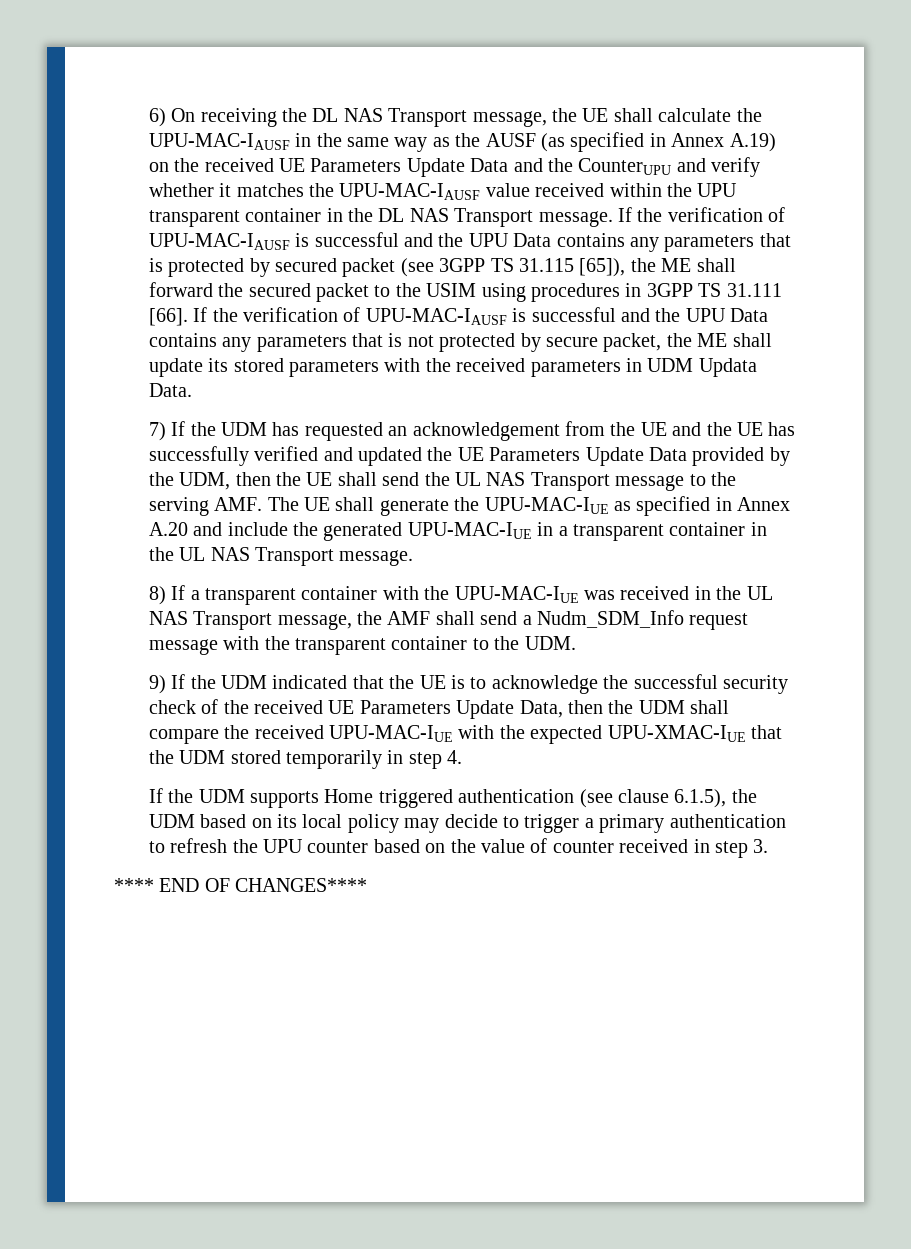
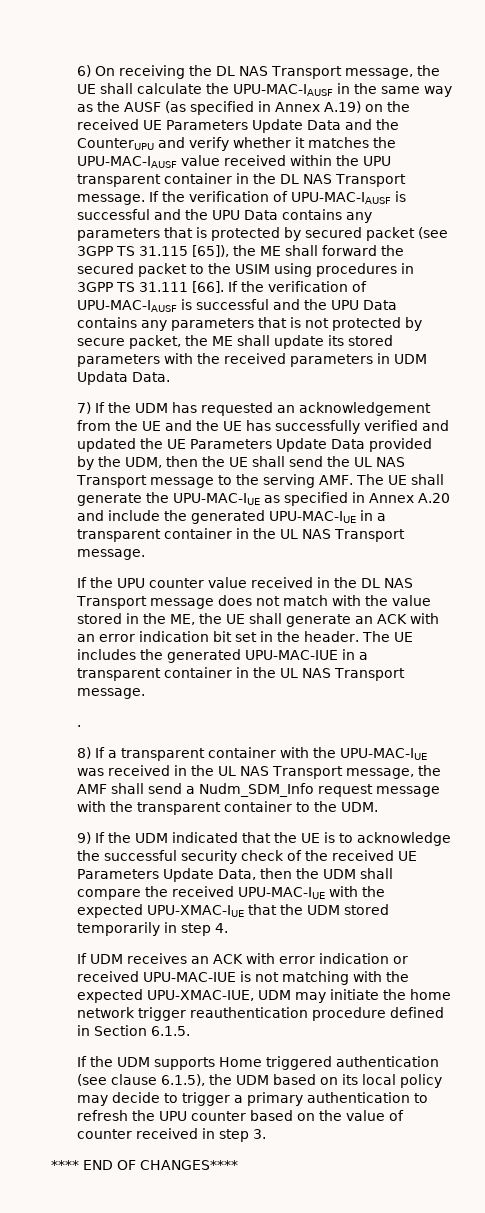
+ If the UPU counter value received in the DL NAS Transport message does not match with the value stored in the ME, the UE shall generate an ACK with an error indication bit set in the header. The UE includes the generated UPU-MAC-IUE in a transparent container in the UL NAS Transport message.
+ .
+ If UDM receives an ACK with error indication or received UPU-MAC-IUE is not matching with the expected UPU-XMAC-IUE, UDM may initiate the home network trigger reauthentication procedure defined in Section 6.1.5.

